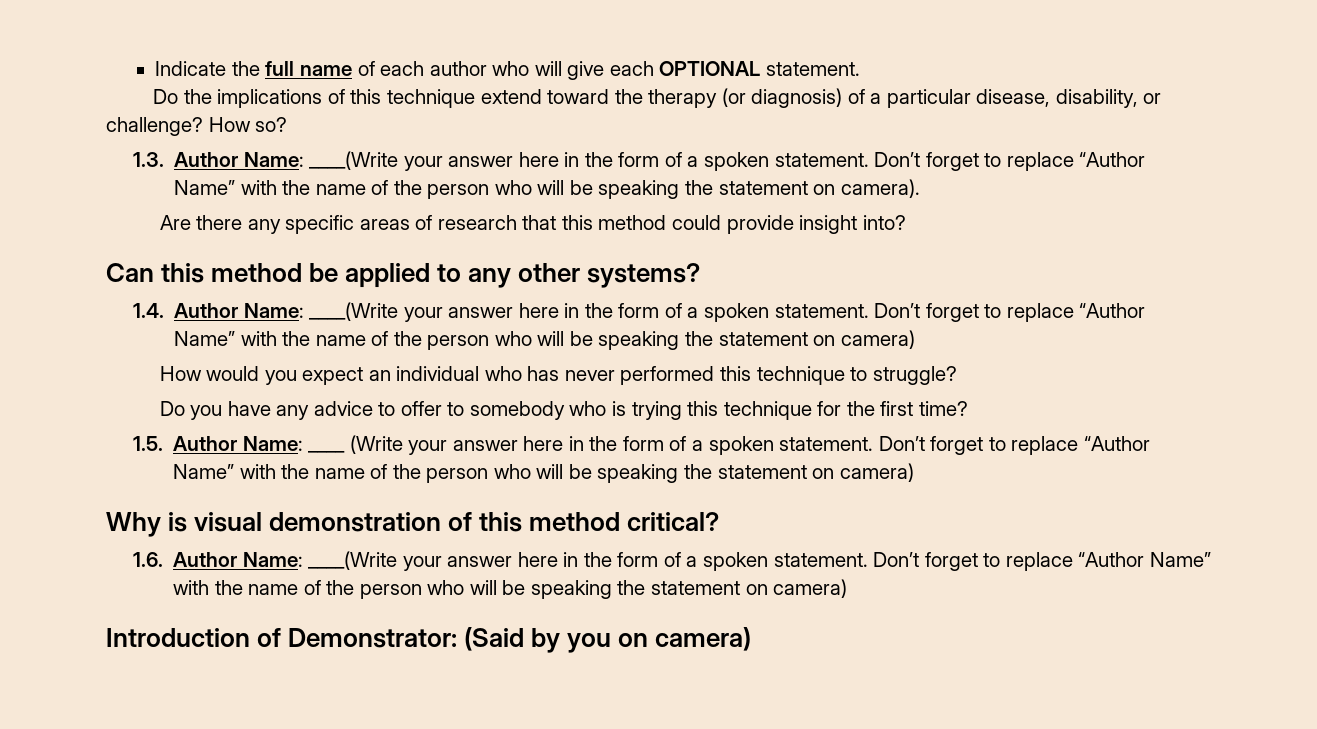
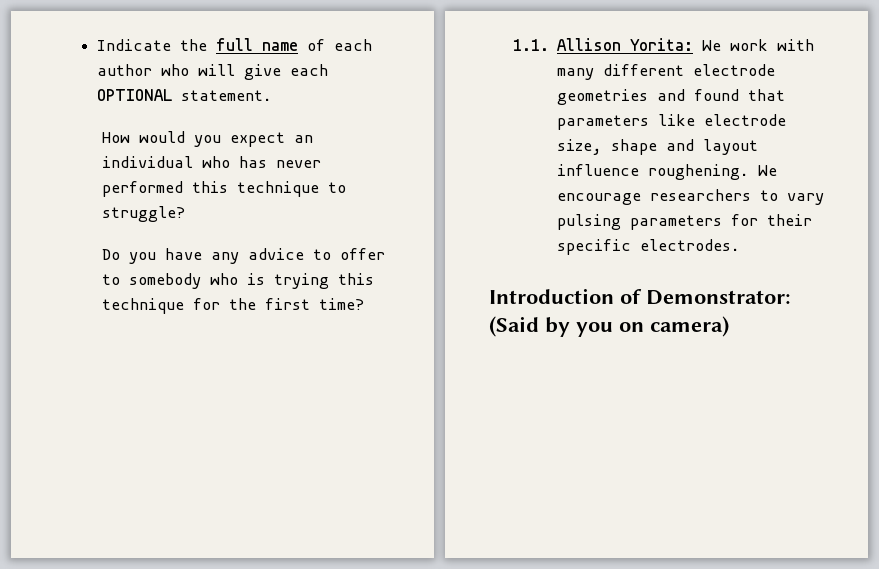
- Do the implications of this technique extend toward the therapy (or diagnosis) of a particular disease, disability, or challenge? How so?
- 1.3. Author Name: ____(Write your answer here in the form of a spoken statement. Don’t forget to replace “Author Name” with the name of the person who will be speaking the statement on camera).
- Are there any specific areas of research that this method could provide insight into?
- Can this method be applied to any other systems?
- 1.4. Author Name: ____(Write your answer here in the form of a spoken statement. Don’t forget to replace “Author Name” with the name of the person who will be speaking the statement on camera)
- 1.5. Author Name: ____ (Write your answer here in the form of a spoken statement. Don’t forget to replace “Author Name” with the name of the person who will be speaking the statement on camera)
- Why is visual demonstration of this method critical?
- 1.6. Author Name: ____(Write your answer here in the form of a spoken statement. Don’t forget to replace “Author Name” with the name of the person who will be speaking the statement on camera)
+ 1.1. Allison Yorita: We work with many different electrode geometries and found that parameters like electrode size, shape and layout influence roughening. We encourage researchers to vary pulsing parameters for their specific electrodes.

